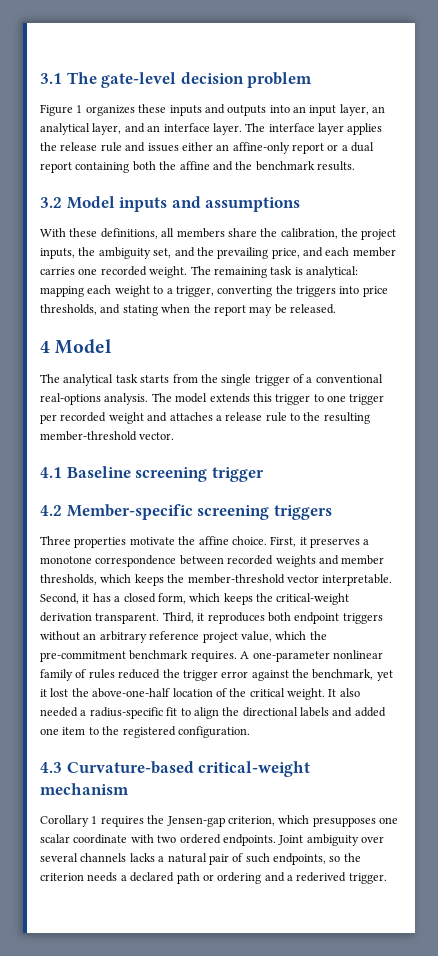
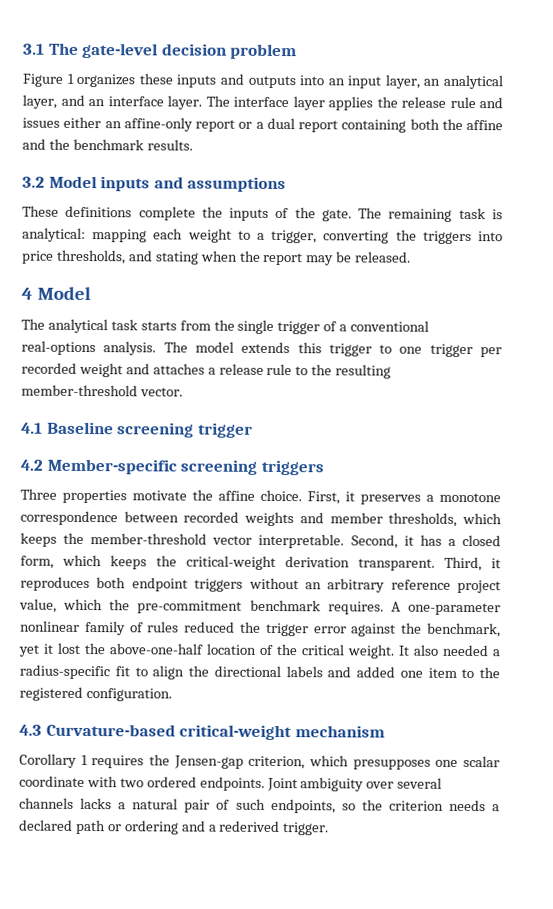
- With these definitions, all members share the calibration, the project inputs, the ambiguity set, and the prevailing price, and each member carries one recorded weight.
+ These definitions complete the inputs of the gate.

